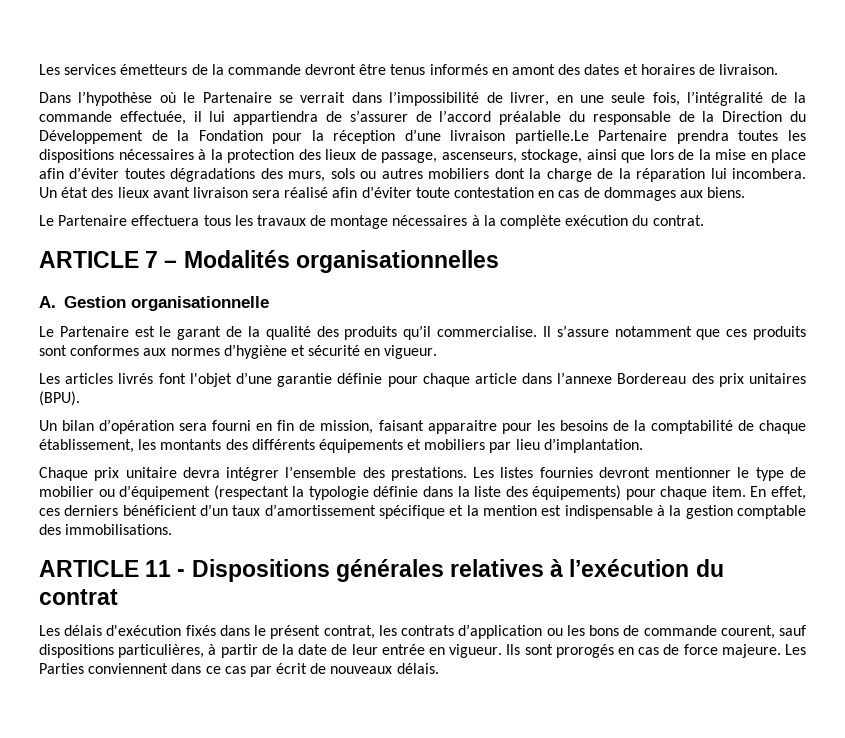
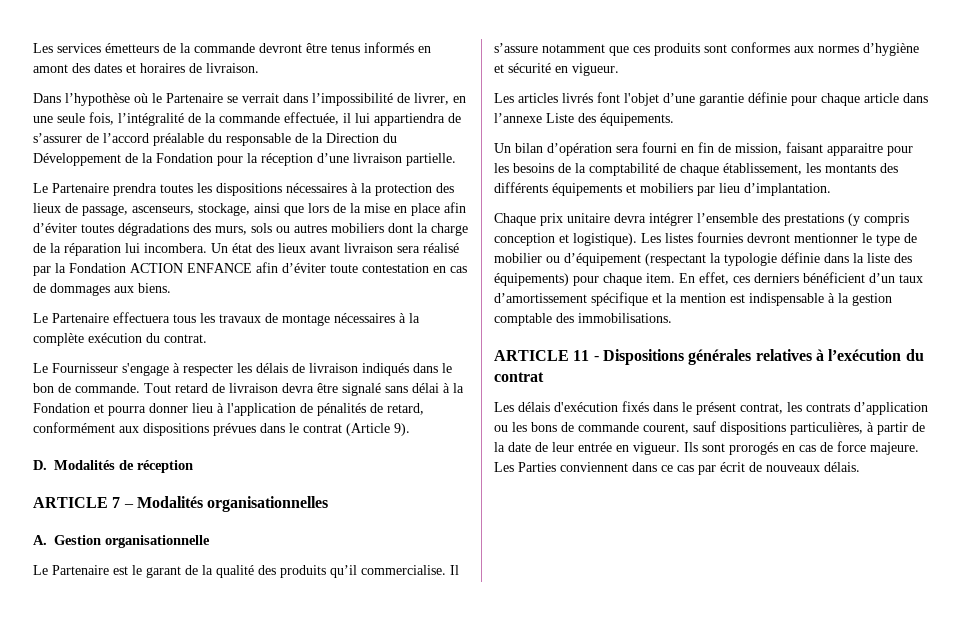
- Dans l’hypothèse où le Partenaire se verrait dans l’impossibilité de livrer, en une seule fois, l’intégralité de la commande effectuée, il lui appartiendra de s’assurer de l’accord préalable du responsable de la Direction du Développement de la Fondation pour la réception d’une livraison partielle.Le Partenaire prendra toutes les dispositions nécessaires à la protection des lieux de passage, ascenseurs, stockage, ainsi que lors de la mise en place afin d’éviter toutes dégradations des murs, sols ou autres mobiliers dont la charge de la réparation lui incombera.
+ Dans l’hypothèse où le Partenaire se verrait dans l’impossibilité de livrer, en une seule fois, l’intégralité de la commande effectuée, il lui appartiendra de s’assurer de l’accord préalable du responsable de la Direction du Développement de la Fondation pour la réception d’une livraison partielle.
+ Le Partenaire prendra toutes les dispositions nécessaires à la protection des lieux de passage, ascenseurs, stockage, ainsi que lors de la mise en place afin d’éviter toutes dégradations des murs, sols ou autres mobiliers dont la charge de la réparation lui incombera.
- Un état des lieux avant livraison sera réalisé afin d’éviter toute contestation en cas de dommages aux biens.
+ Un état des lieux avant livraison sera réalisé par la Fondation ACTION ENFANCE afin d’éviter toute contestation en cas de dommages aux biens.
+ Le Fournisseur s'engage à respecter les délais de livraison indiqués dans le bon de commande. Tout retard de livraison devra être signalé sans délai à la Fondation et pourra donner lieu à l'application de pénalités de retard, conformément aux dispositions prévues dans le contrat (Article 9).
+ D. Modalités de réception
- Les articles livrés font l'objet d’une garantie définie pour chaque article dans l’annexe Bordereau des prix unitaires (BPU).
+ Les articles livrés font l'objet d’une garantie définie pour chaque article dans l’annexe Liste des équipements.
- Chaque prix unitaire devra intégrer l’ensemble des prestations.
+ Chaque prix unitaire devra intégrer l’ensemble des prestations (y compris conception et logistique).

